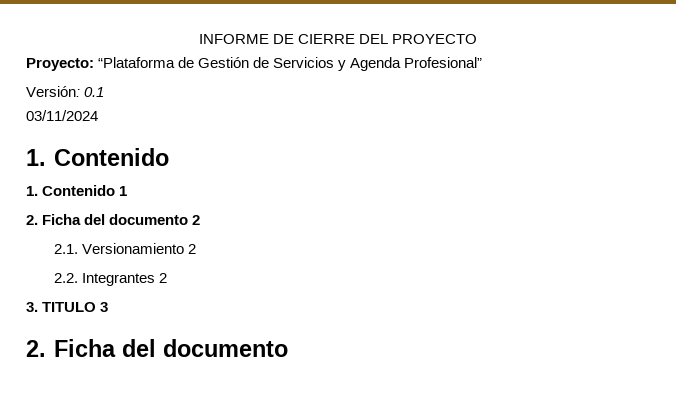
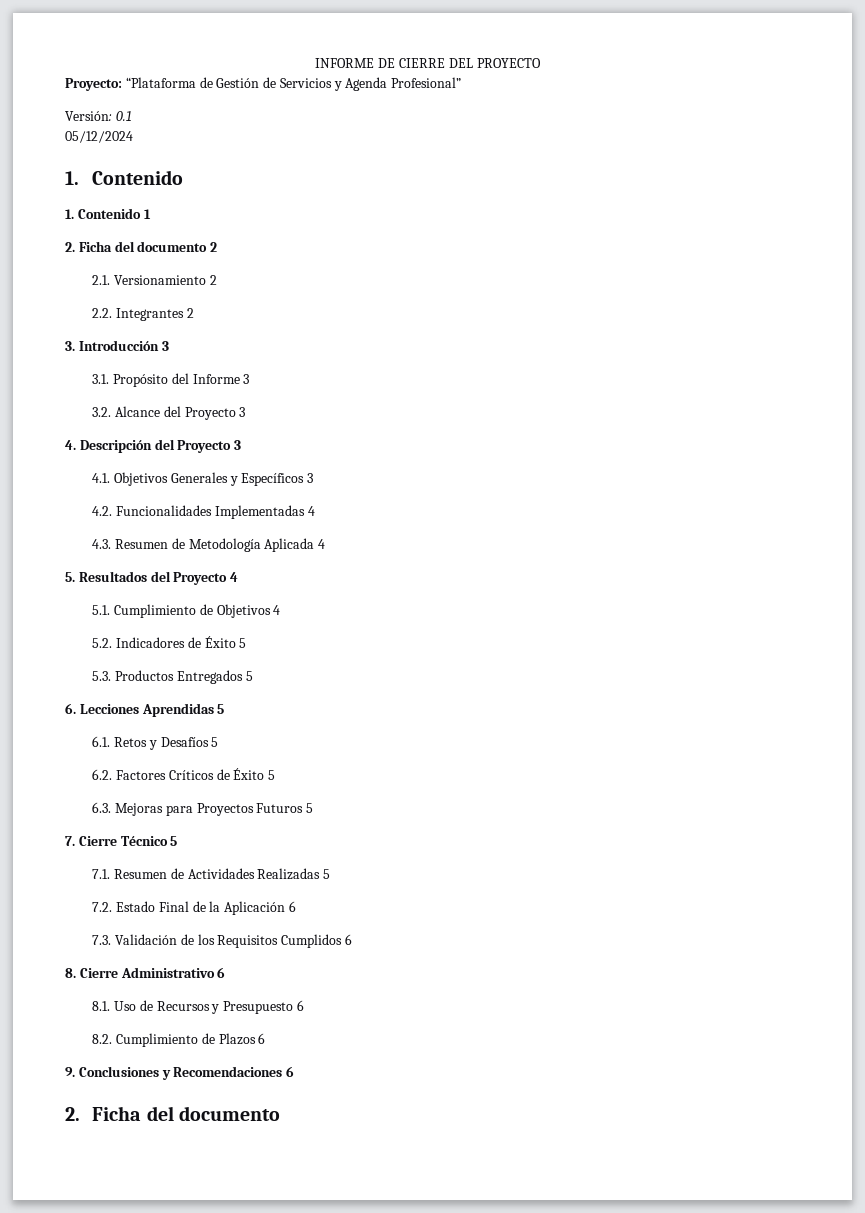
- 03/11/2024
+ 05/12/2024
- 3. TITULO 3
+ 3. Introducción 3
+ 3.1. Propósito del Informe 3
+ 3.2. Alcance del Proyecto 3
+ 4. Descripción del Proyecto 3
+ 4.1. Objetivos Generales y Específicos 3
+ 4.2. Funcionalidades Implementadas 4
+ 4.3. Resumen de Metodología Aplicada 4
+ 5. Resultados del Proyecto 4
+ 5.1. Cumplimiento de Objetivos 4
+ 5.2. Indicadores de Éxito 5
+ 5.3. Productos Entregados 5
+ 6. Lecciones Aprendidas 5
+ 6.1. Retos y Desafíos 5
+ 6.2. Factores Críticos de Éxito 5
+ 6.3. Mejoras para Proyectos Futuros 5
+ 7. Cierre Técnico 5
+ 7.1. Resumen de Actividades Realizadas 5
+ 7.2. Estado Final de la Aplicación 6
+ 7.3. Validación de los Requisitos Cumplidos 6
+ 8. Cierre Administrativo 6
+ 8.1. Uso de Recursos y Presupuesto 6
+ 8.2. Cumplimiento de Plazos 6
+ 9. Conclusiones y Recomendaciones 6

